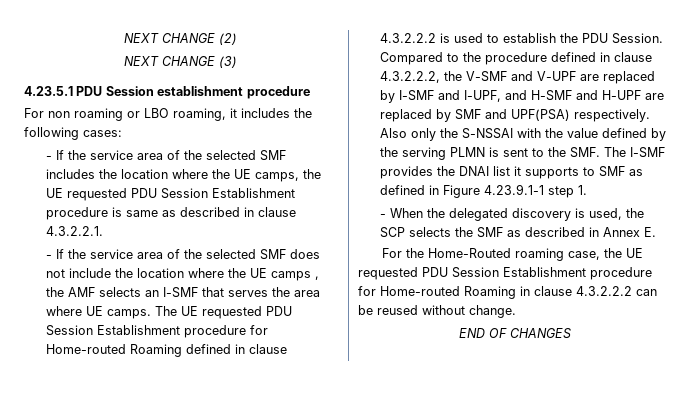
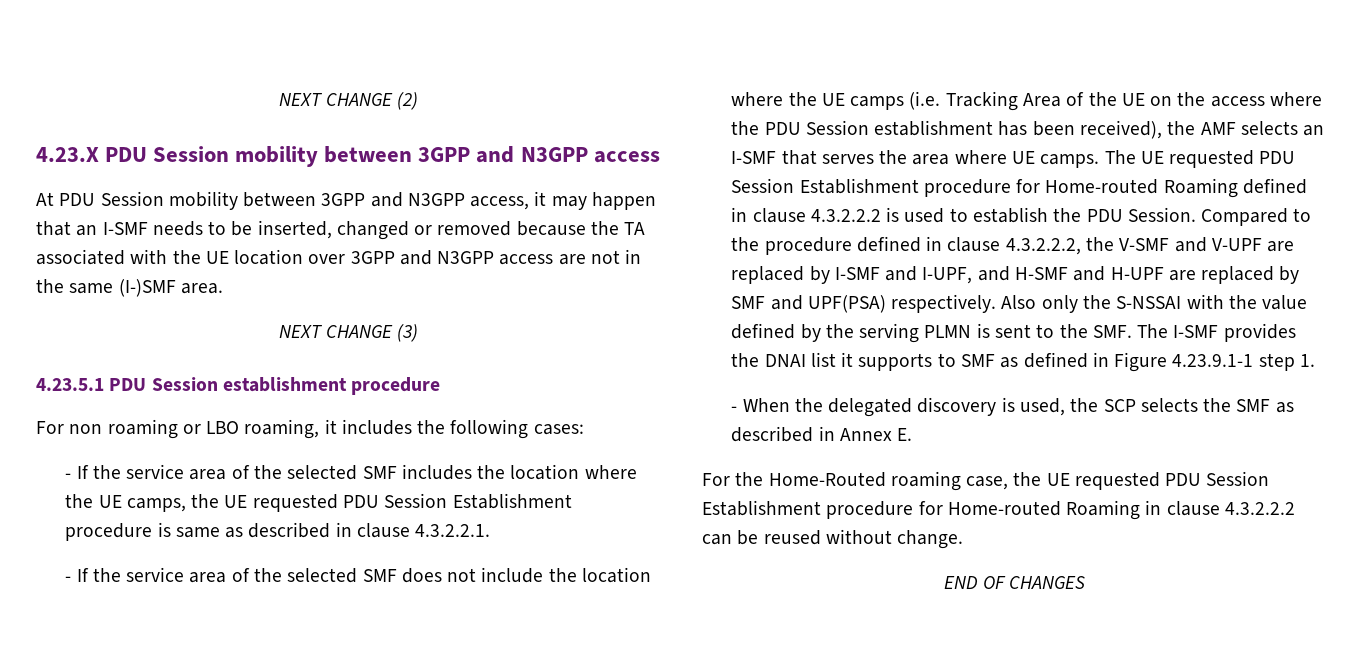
+ 4.23.X PDU Session mobility between 3GPP and N3GPP access
+ At PDU Session mobility between 3GPP and N3GPP access, it may happen that an I-SMF needs to be inserted, changed or removed because the TA associated with the UE location over 3GPP and N3GPP access are not in the same (I-)SMF area.
- - If the service area of the selected SMF does not include the location where the UE camps , the AMF selects an I-SMF that serves the area where UE camps.
+ - If the service area of the selected SMF does not include the location where the UE camps (i.e. Tracking Area of the UE on the access where the PDU Session establishment has been received), the AMF selects an I-SMF that serves the area where UE camps.

